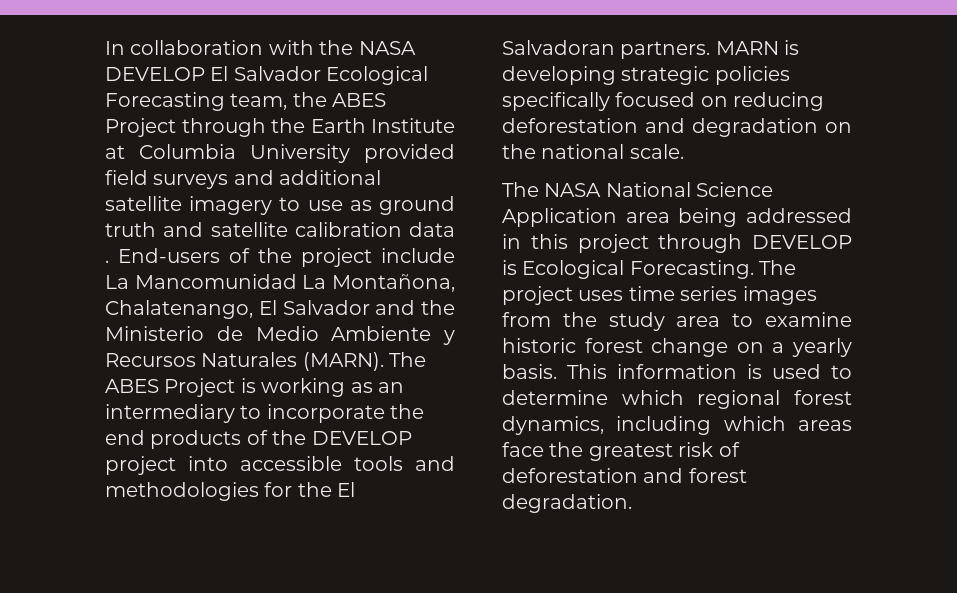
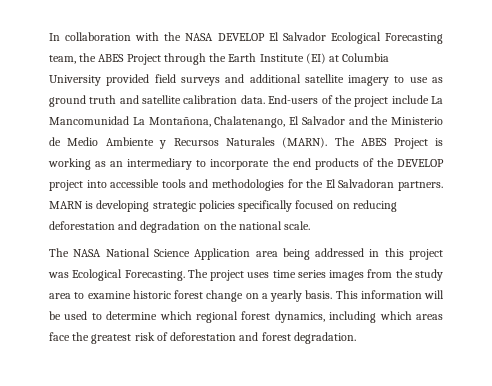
- In collaboration with the NASA DEVELOP El Salvador Ecological Forecasting team, the ABES Project through the Earth Institute at Columbia University provided field surveys and additional satellite imagery to use as ground truth and satellite calibration data .
+ In collaboration with the NASA DEVELOP El Salvador Ecological Forecasting team, the ABES Project through the Earth Institute (EI) at Columbia University provided field surveys and additional satellite imagery to use as ground truth and satellite calibration data.
- The NASA National Science Application area being addressed in this project through DEVELOP is Ecological Forecasting.
+ The NASA National Science Application area being addressed in this project was Ecological Forecasting.
- This information is used to determine which regional forest dynamics, including which areas face the greatest risk of deforestation and forest degradation.
+ This information will be used to determine which regional forest dynamics, including which areas face the greatest risk of deforestation and forest degradation.

